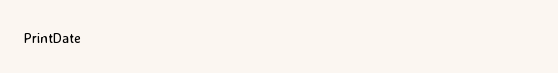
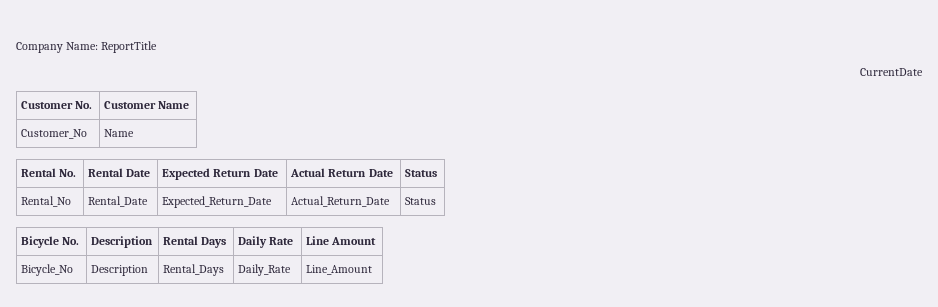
- PrintDate
+ Company Name: ReportTitle
+ CurrentDate
+ Customer No. | Customer Name
+ Customer_No | Name
+ Rental No. | Rental Date | Expected Return Date | Actual Return Date | Status
+ Rental_No | Rental_Date | Expected_Return_Date | Actual_Return_Date | Status
+ Bicycle No. | Description | Rental Days | Daily Rate | Line Amount
+ Bicycle_No | Description | Rental_Days | Daily_Rate | Line_Amount

